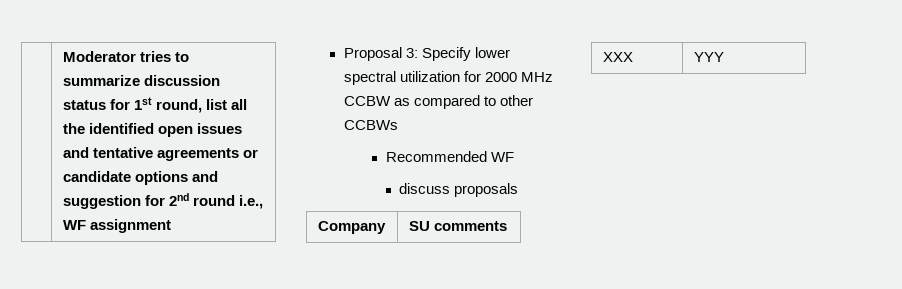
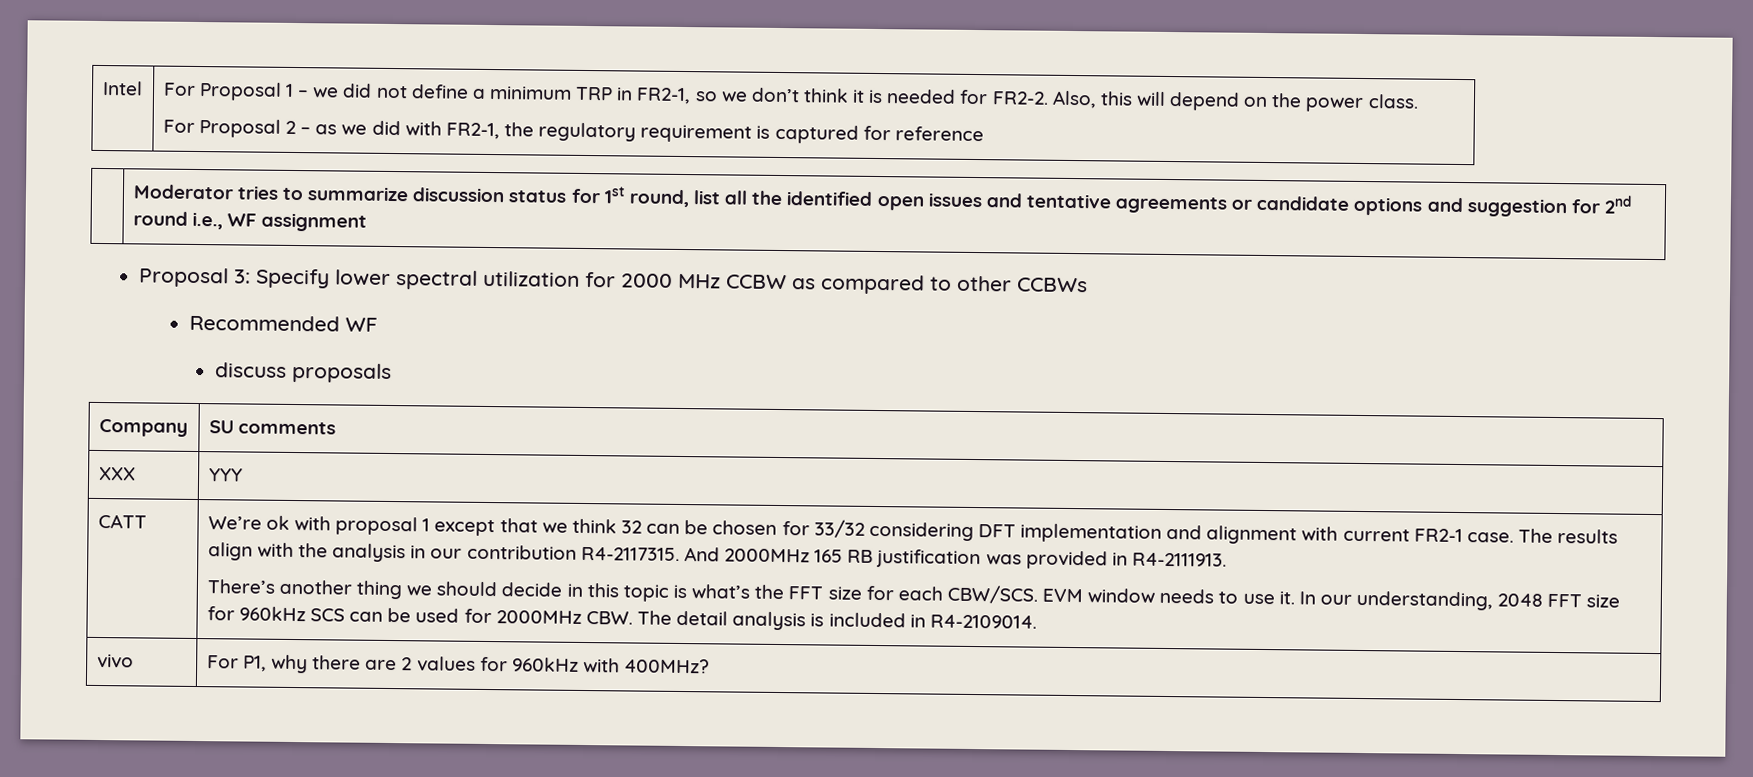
+ Intel | For Proposal 1 – we did not define a minimum TRP in FR2-1, so we don’t think it is needed for FR2-2. Also, this will depend on the power class.
+ For Proposal 2 – as we did with FR2-1, the regulatory requirement is captured for reference
+ CATT | We’re ok with proposal 1 except that we think 32 can be chosen for 33/32 considering DFT implementation and alignment with current FR2-1 case. The results align with the analysis in our contribution R4-2117315. And 2000MHz 165 RB justification was provided in R4-2111913.
+ There’s another thing we should decide in this topic is what’s the FFT size for each CBW/SCS. EVM window needs to use it. In our understanding, 2048 FFT size for 960kHz SCS can be used for 2000MHz CBW. The detail analysis is included in R4-2109014.
+ vivo | For P1, why there are 2 values for 960kHz with 400MHz?

